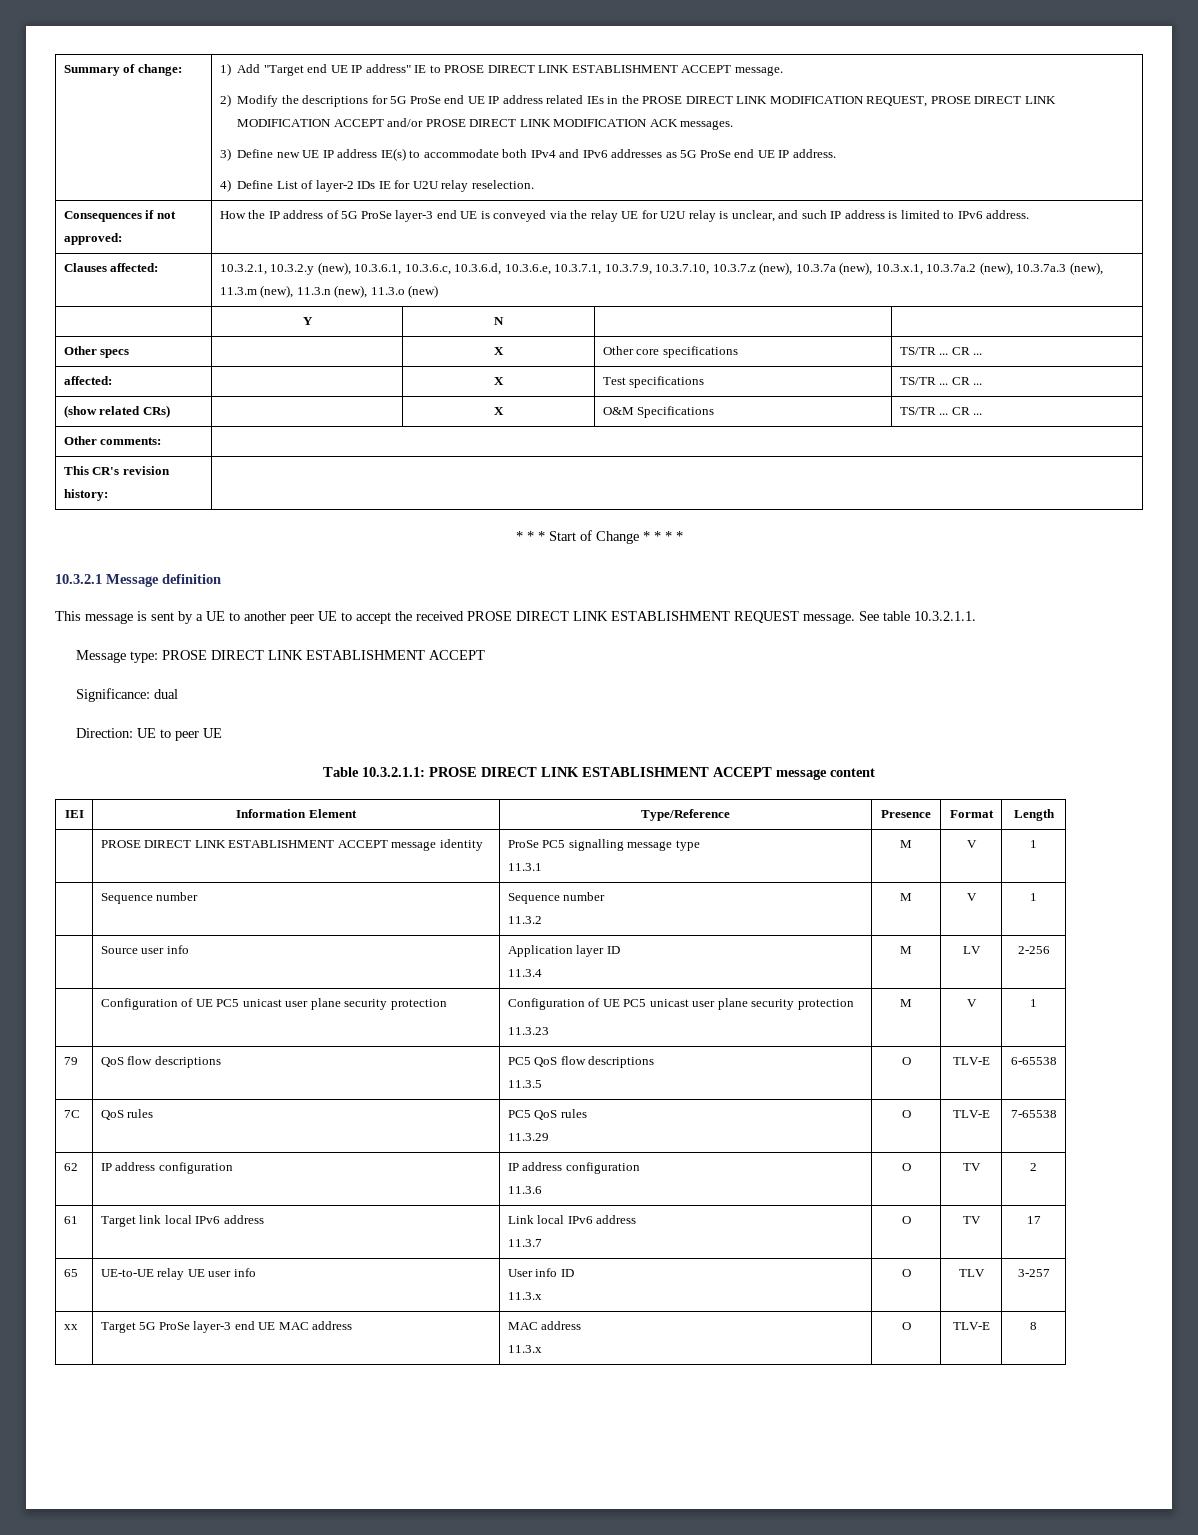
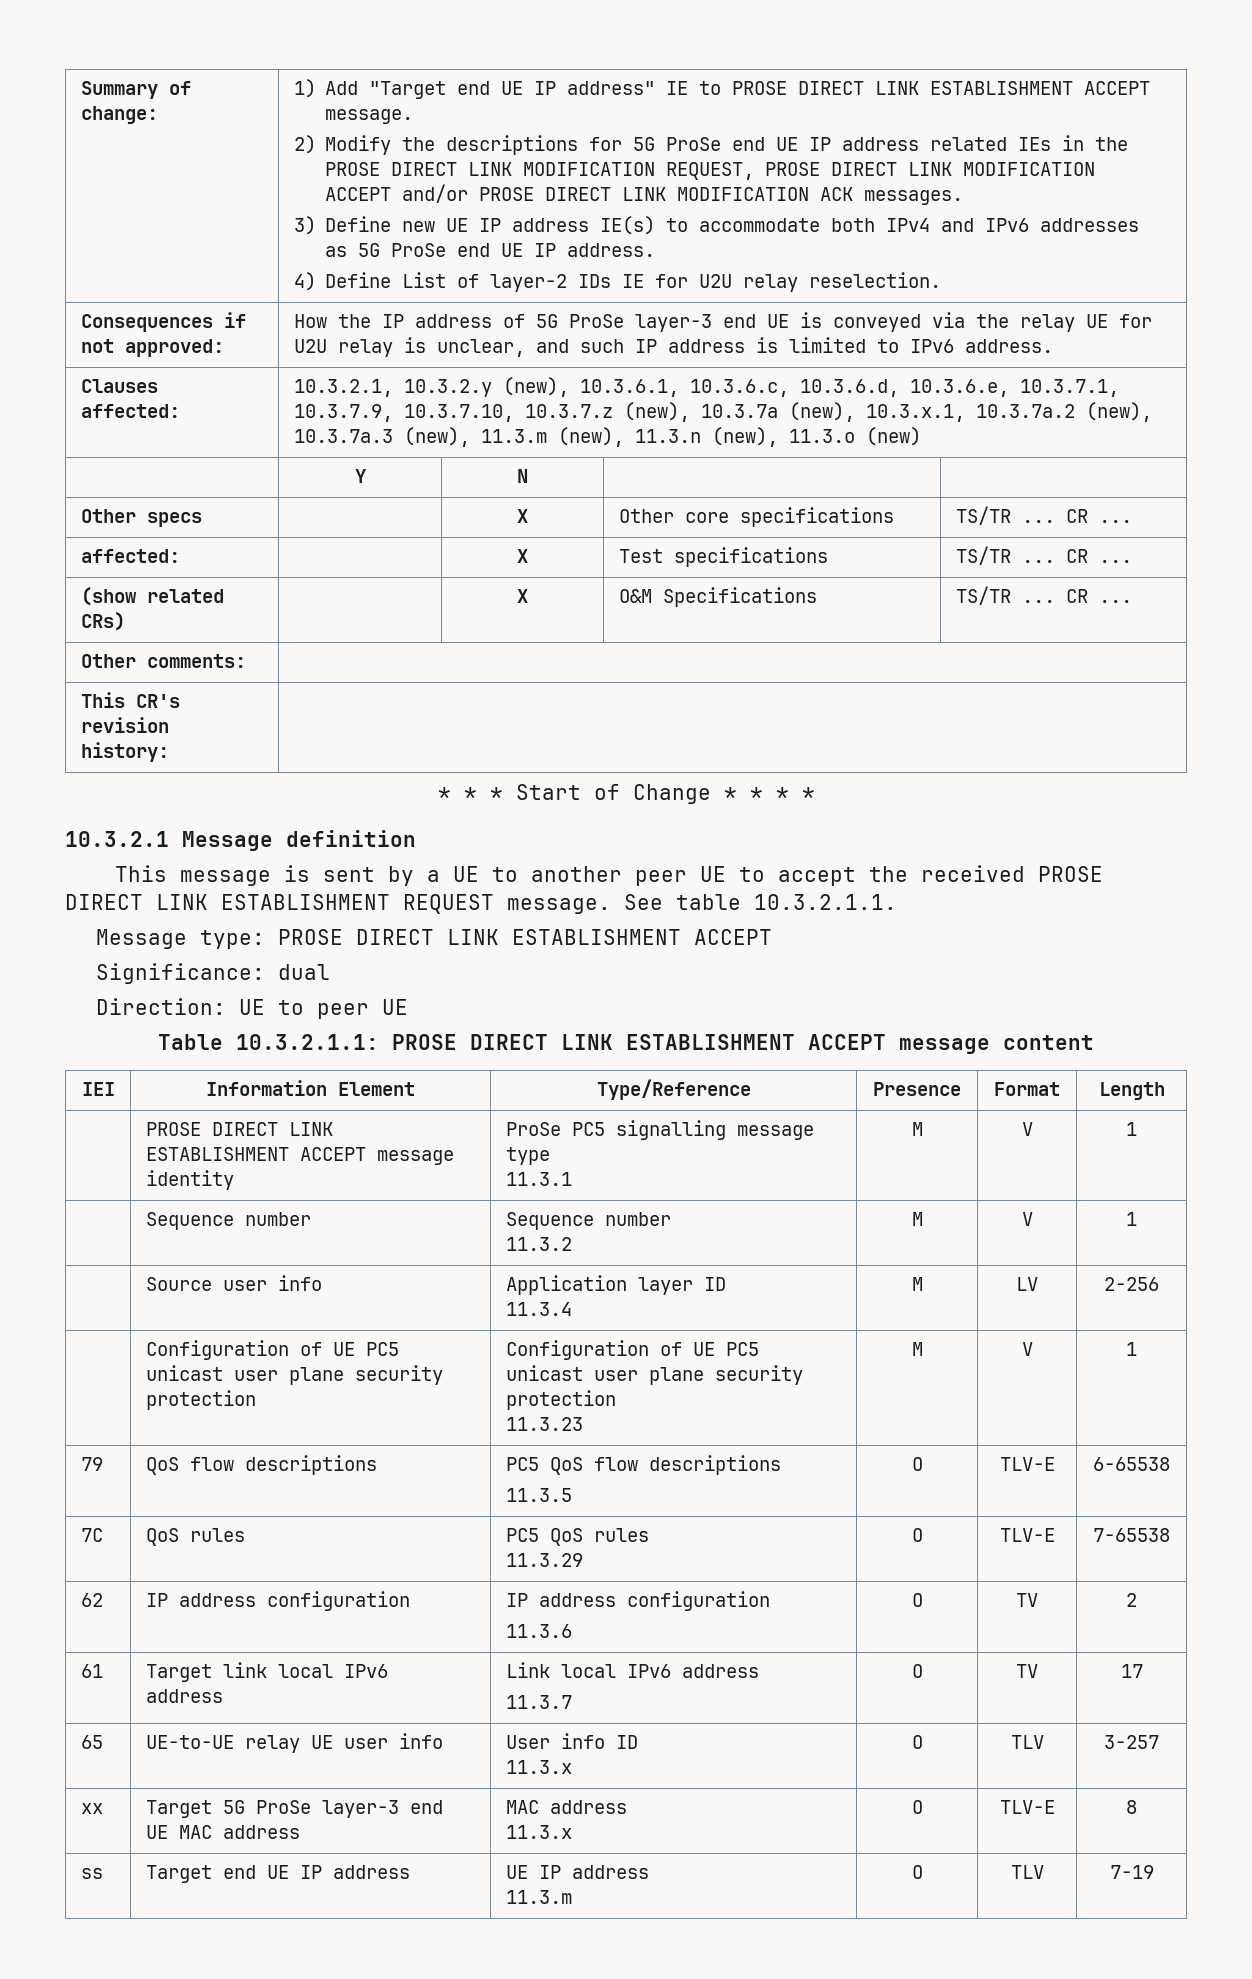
+ ss | Target end UE IP address | UE IP address
+ 11.3.m | O | TLV | 7-19

